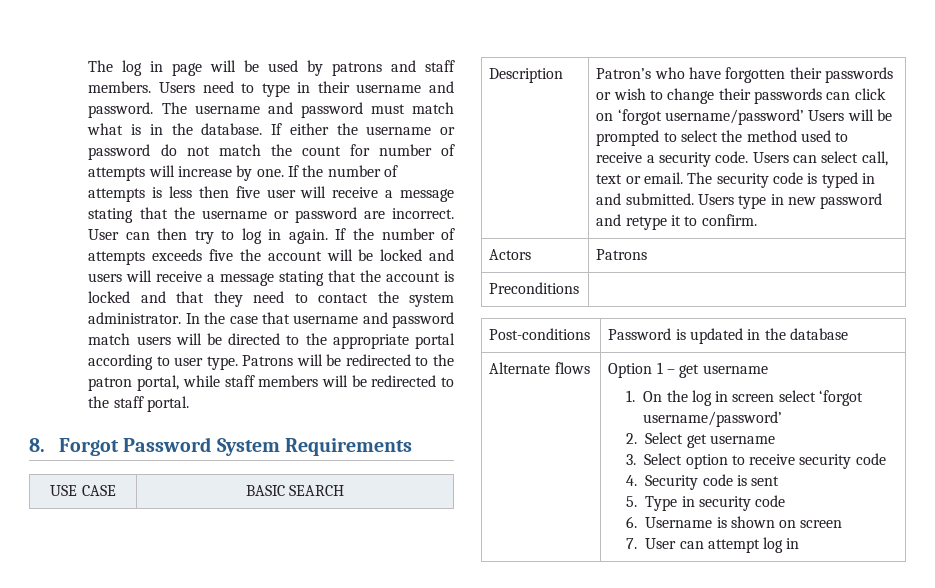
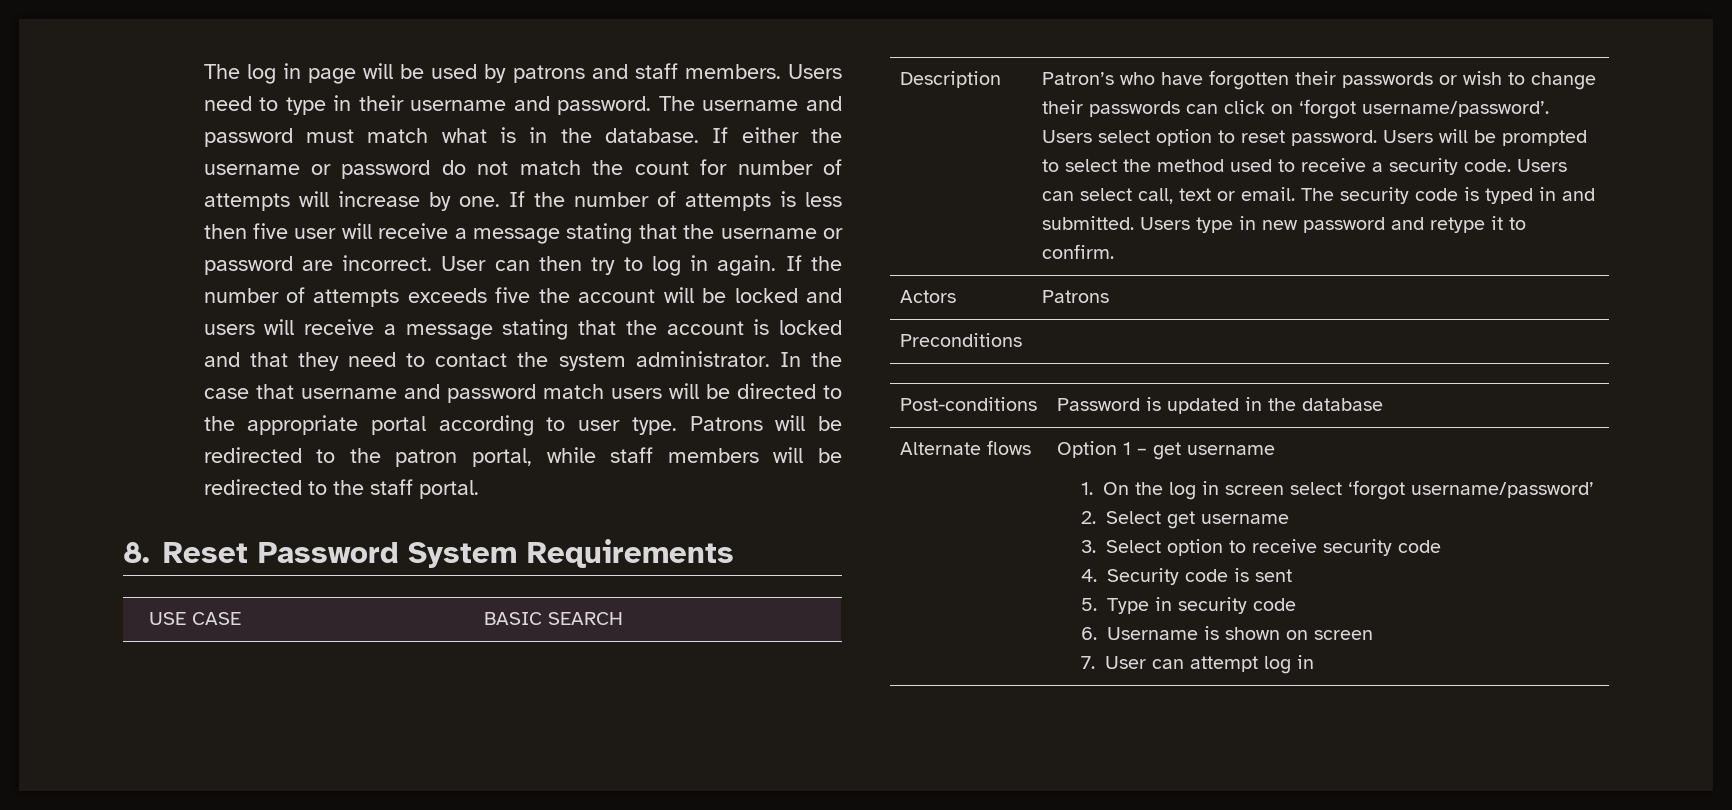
- 8. Forgot Password System Requirements
+ 8. Reset Password System Requirements
- Patron’s who have forgotten their passwords or wish to change their passwords can click on ‘forgot username/password’ Users will be prompted to select the method used to receive a security code.
+ Patron’s who have forgotten their passwords or wish to change their passwords can click on ‘forgot username/password’. Users select option to reset password. Users will be prompted to select the method used to receive a security code.

